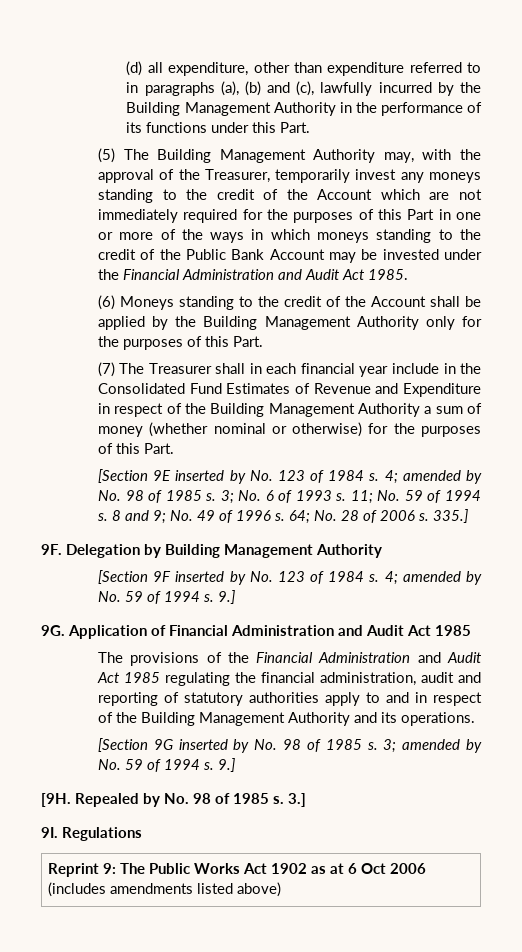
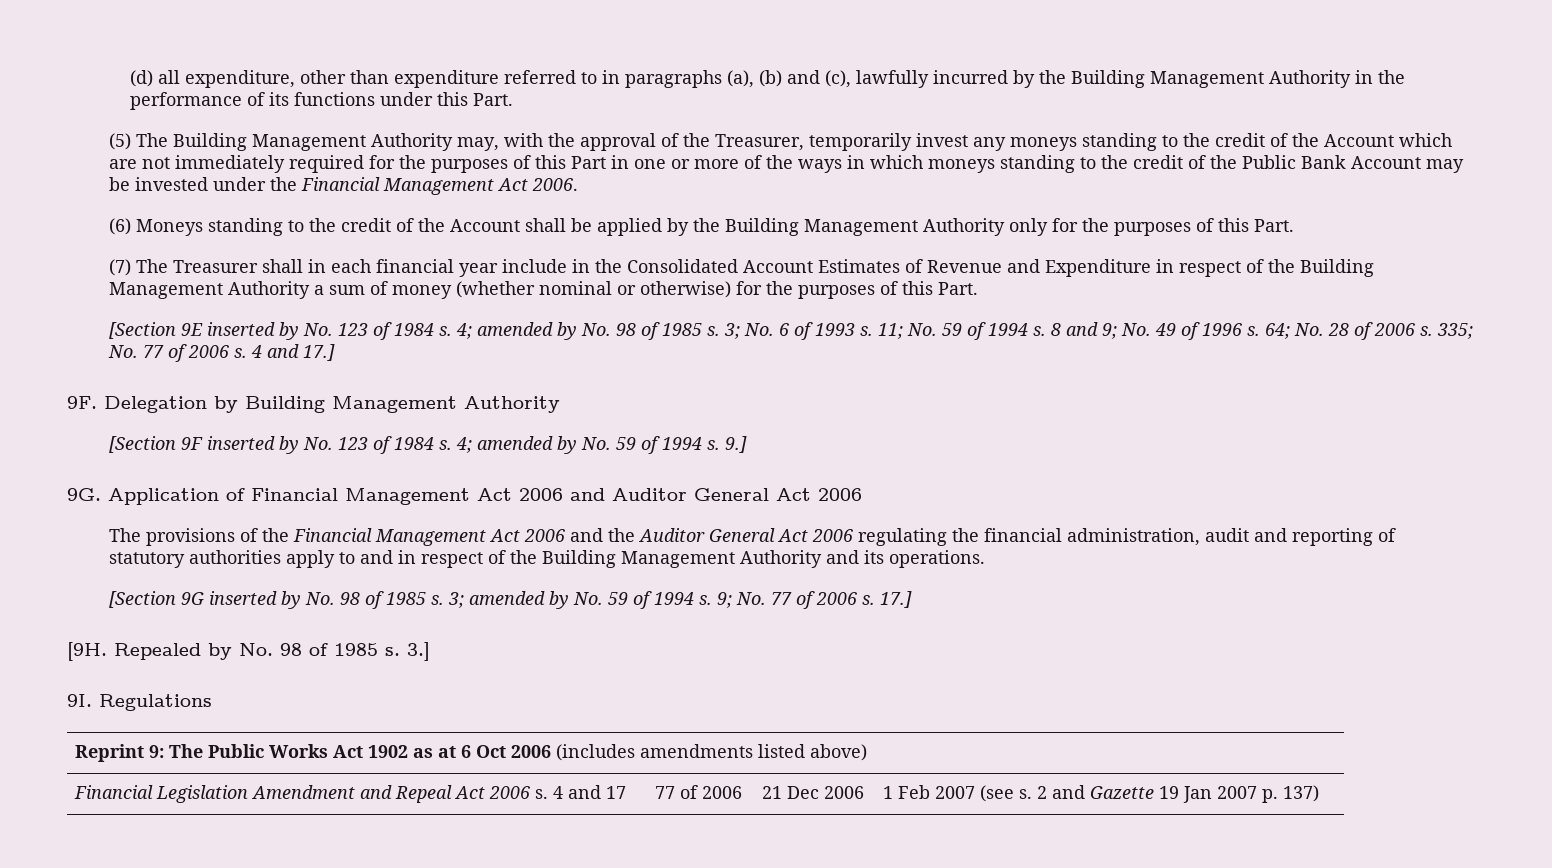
- (5) The Building Management Authority may, with the approval of the Treasurer, temporarily invest any moneys standing to the credit of the Account which are not immediately required for the purposes of this Part in one or more of the ways in which moneys standing to the credit of the Public Bank Account may be invested under the Financial Administration and Audit Act 1985.
+ (5) The Building Management Authority may, with the approval of the Treasurer, temporarily invest any moneys standing to the credit of the Account which are not immediately required for the purposes of this Part in one or more of the ways in which moneys standing to the credit of the Public Bank Account may be invested under the Financial Management Act 2006.
- (7) The Treasurer shall in each financial year include in the Consolidated Fund Estimates of Revenue and Expenditure in respect of the Building Management Authority a sum of money (whether nominal or otherwise) for the purposes of this Part.
+ (7) The Treasurer shall in each financial year include in the Consolidated Account Estimates of Revenue and Expenditure in respect of the Building Management Authority a sum of money (whether nominal or otherwise) for the purposes of this Part.
- 335.]
+ 335; No. 77 of 2006 s. 4 and 17.]
- Application of Financial Administration and Audit Act 1985
+ Application of Financial Management Act 2006 and Auditor General Act 2006
- The provisions of the Financial Administration and Audit Act 1985 regulating the financial administration, audit and reporting of statutory authorities apply to and in respect of the Building Management Authority and its operations.
+ The provisions of the Financial Management Act 2006 and the Auditor General Act 2006 regulating the financial administration, audit and reporting of statutory authorities apply to and in respect of the Building Management Authority and its operations.
- 3; amended by No. 59 of 1994 s. 9.]
+ 3; amended by No. 59 of 1994 s. 9; No. 77 of 2006 s. 17.]
+ Financial Legislation Amendment and Repeal Act 2006 s. 4 and 17 | 77 of 2006 | 21 Dec 2006 | 1 Feb 2007 (see s. 2 and Gazette 19 Jan 2007 p. 137)

